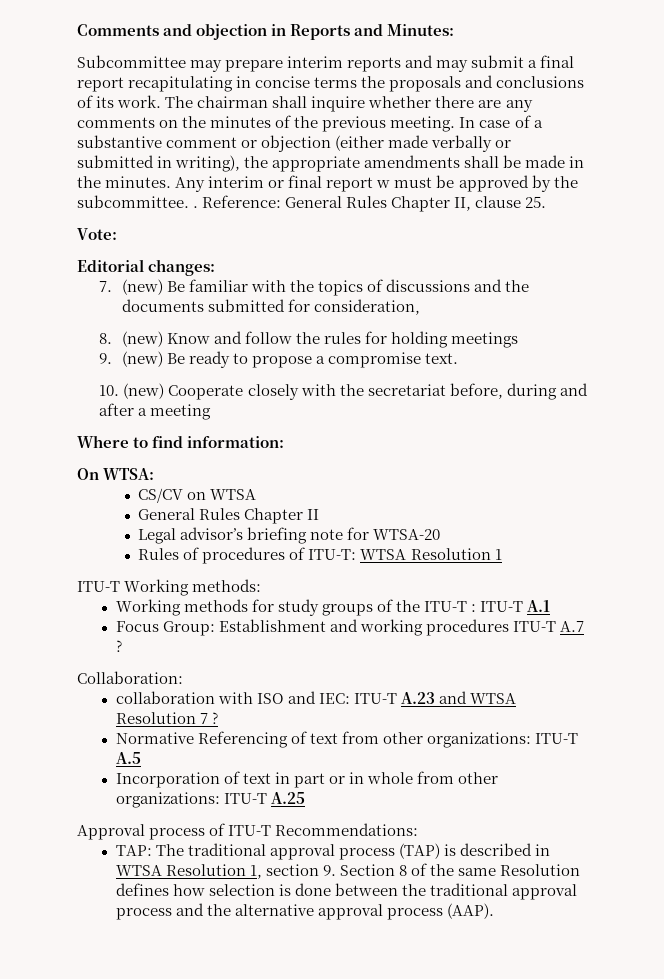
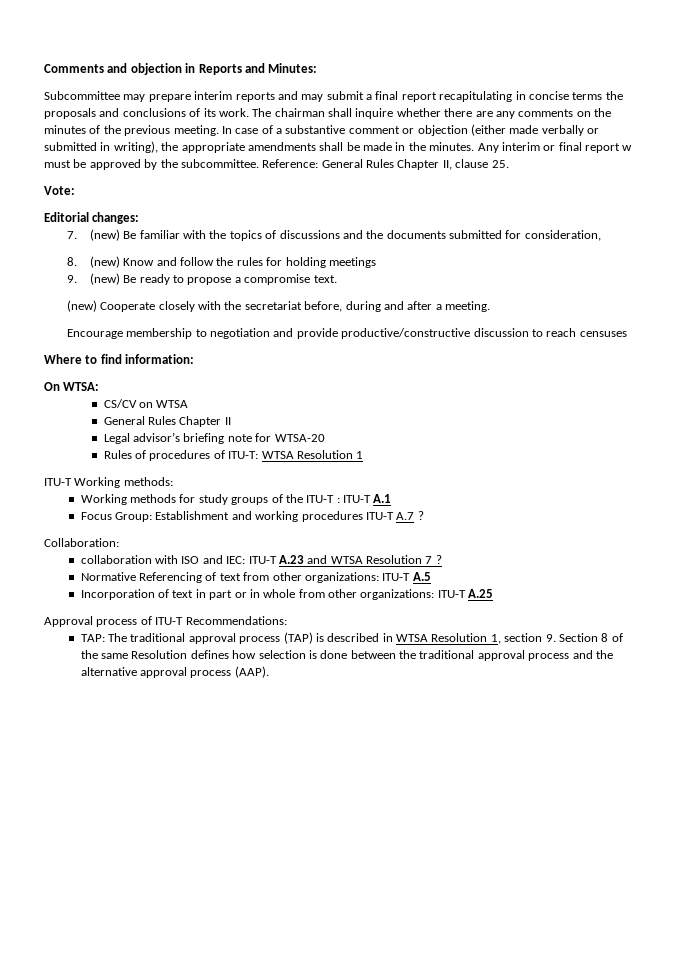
- Any interim or final report w must be approved by the subcommittee. .
+ Any interim or final report w must be approved by the subcommittee.
- 10. (new) Cooperate closely with the secretariat before, during and after a meeting
+ (new) Cooperate closely with the secretariat before, during and after a meeting.
+ Encourage membership to negotiation and provide productive/constructive discussion to reach censuses

